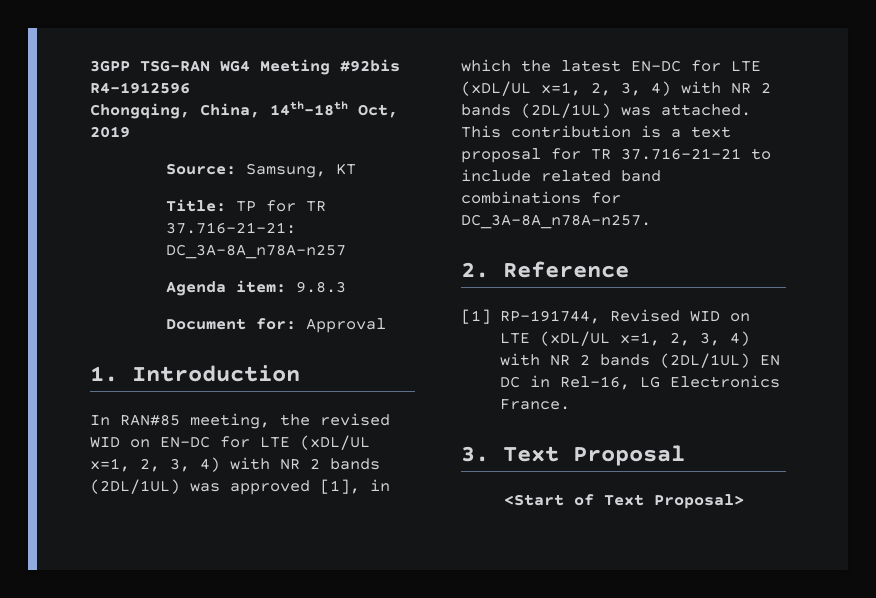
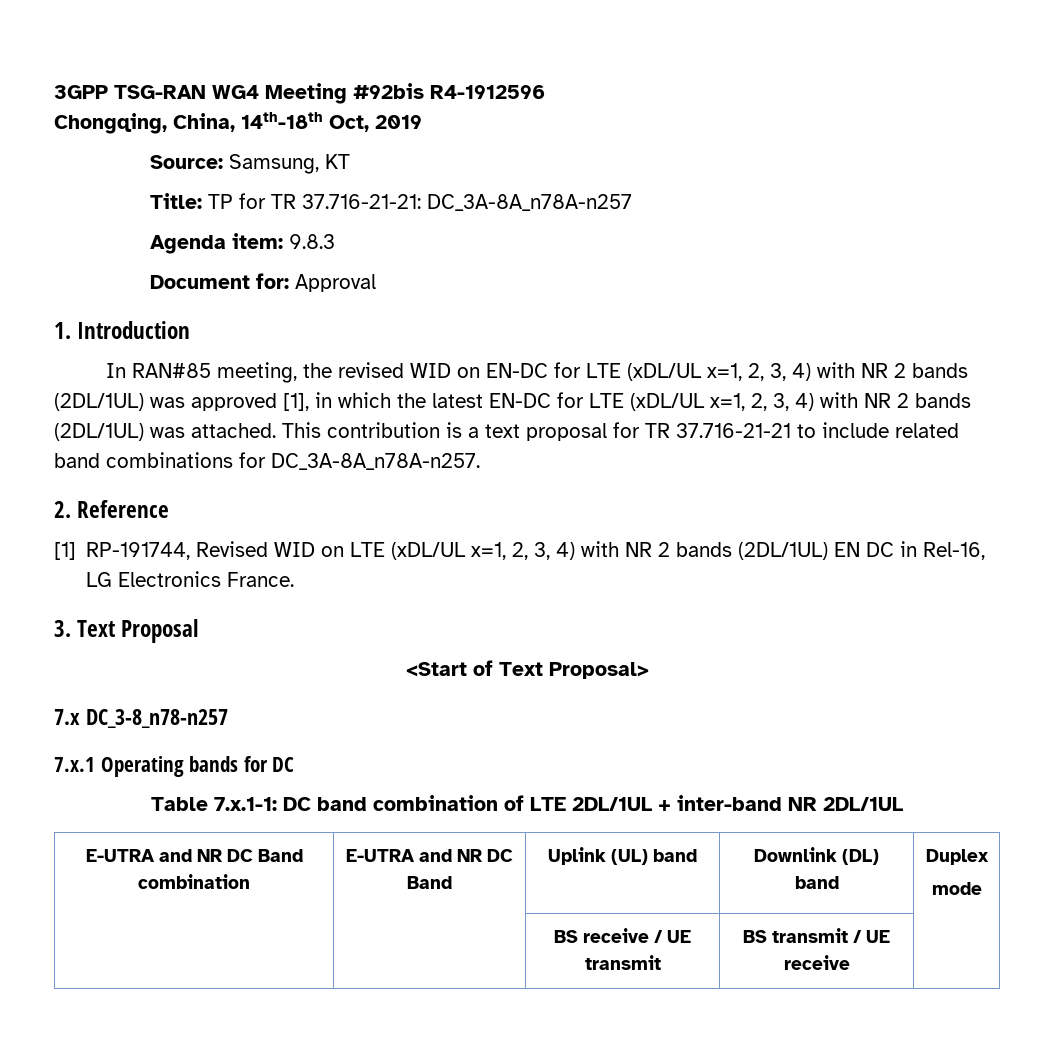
+ 7.x DC_3-8_n78-n257
+ 7.x.1 Operating bands for DC
+ Table 7.x.1-1: DC band combination of LTE 2DL/1UL + inter-band NR 2DL/1UL
+ E-UTRA and NR DC Band combination | E-UTRA and NR DC Band | Uplink (UL) band | Downlink (DL) band | Duplex
+ mode
+ | | BS receive / UE transmit | BS transmit / UE receive |

